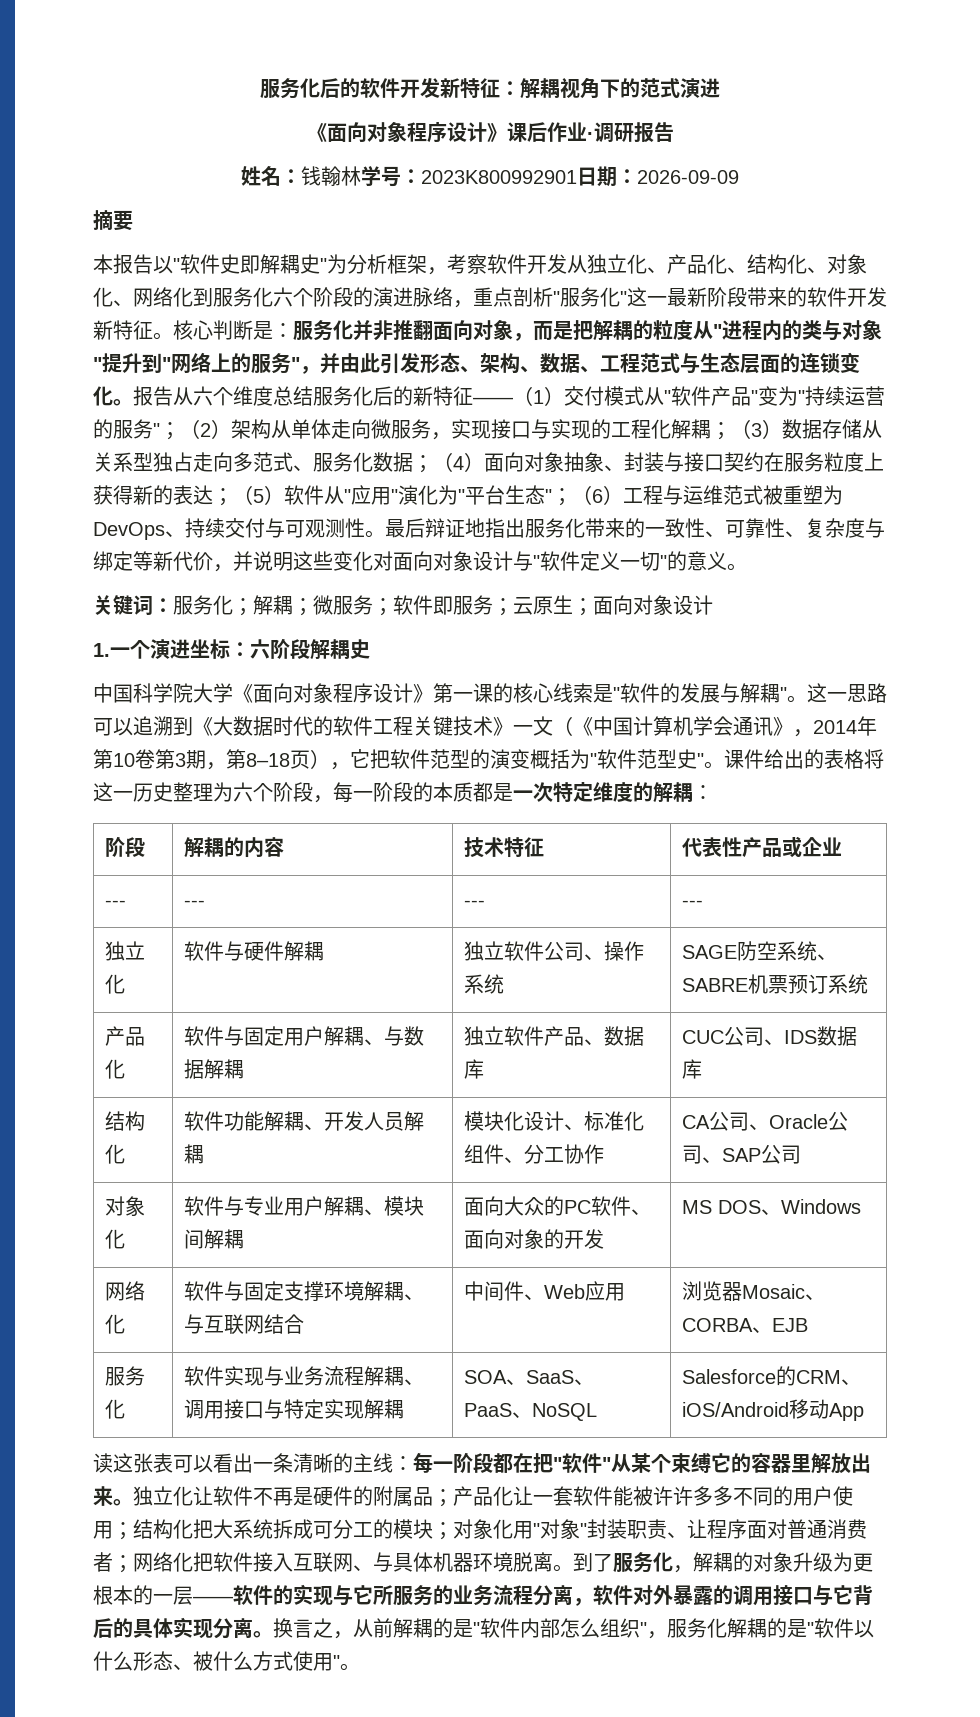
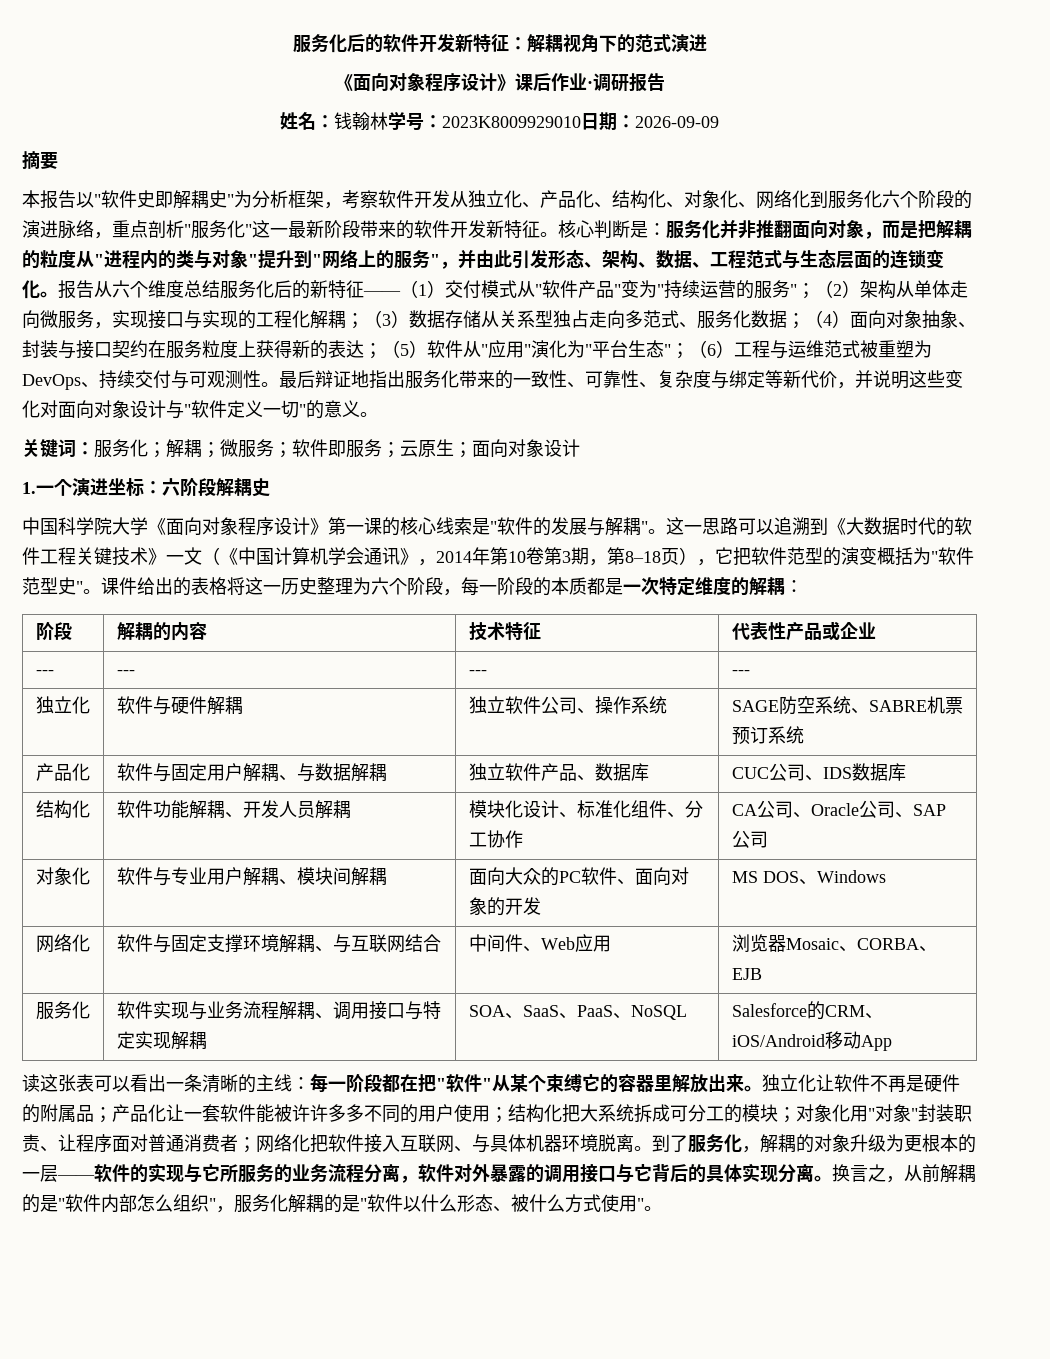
- 姓名：钱翰林学号：2023K800992901日期：2026-09-09
+ 姓名：钱翰林学号：2023K8009929010日期：2026-09-09

